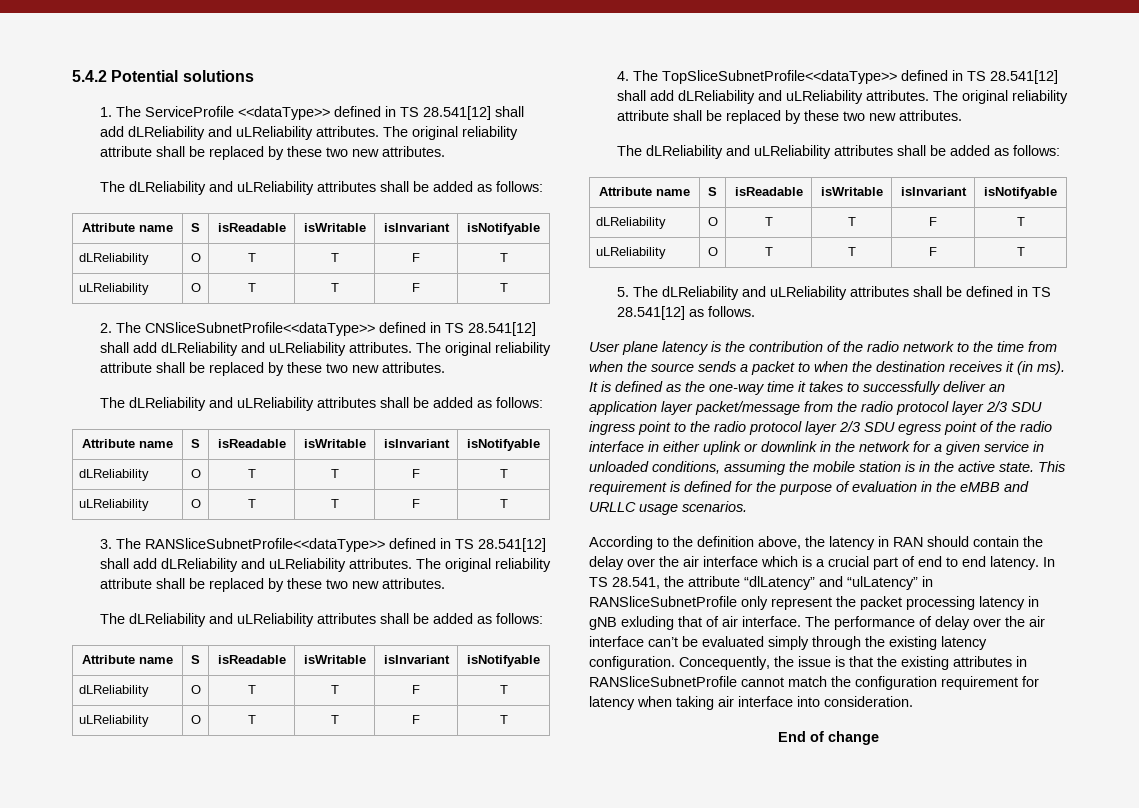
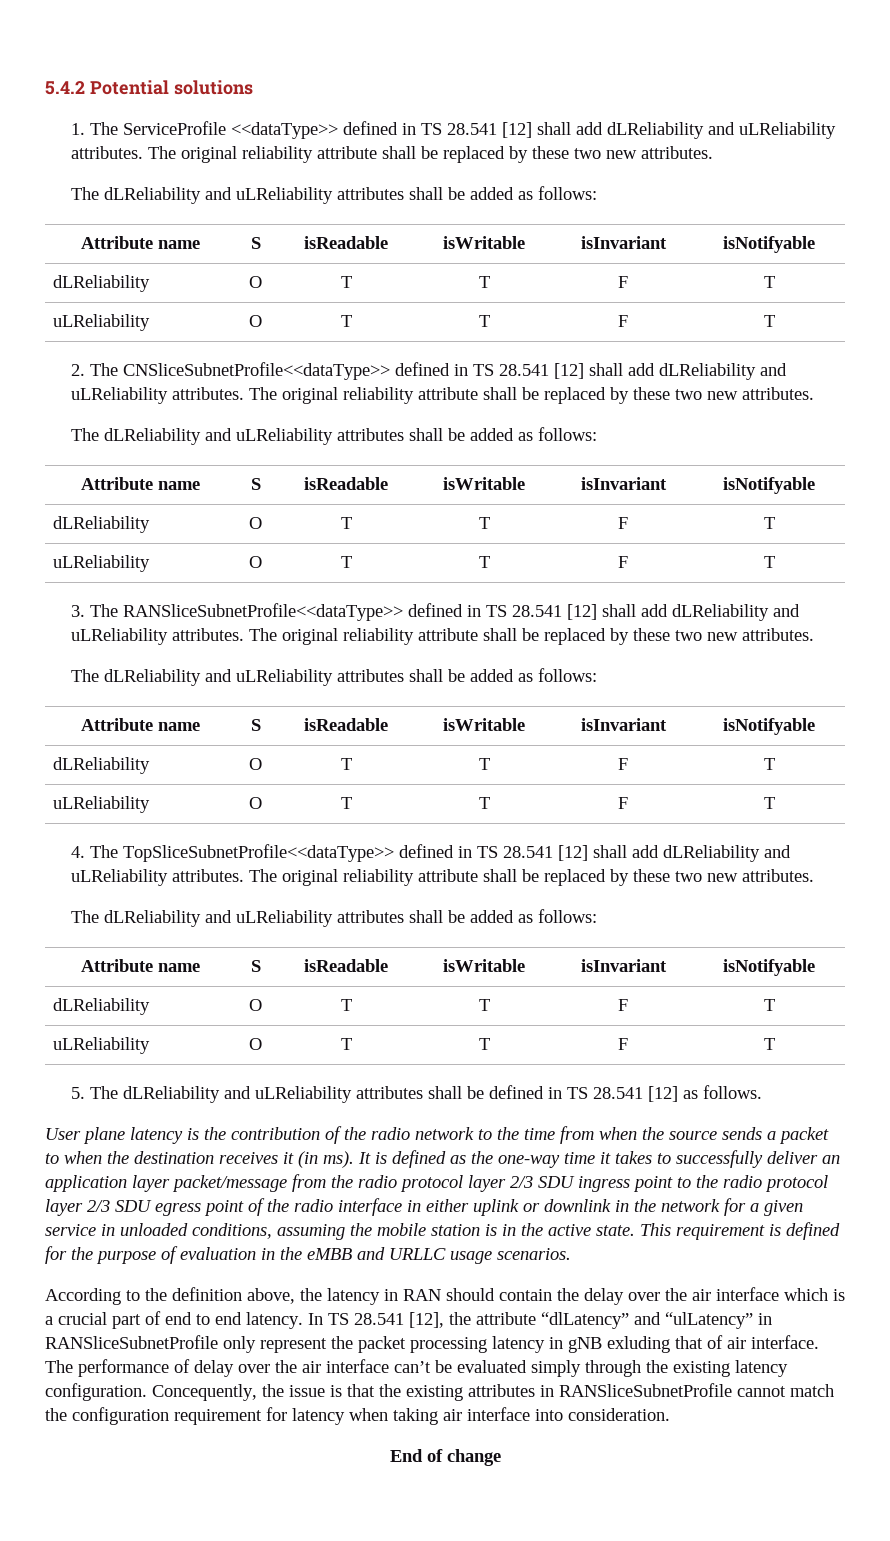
- 1. The ServiceProfile <<dataType>> defined in TS 28.541[12] shall add dLReliability and uLReliability attributes.
+ 1. The ServiceProfile <<dataType>> defined in TS 28.541 [12] shall add dLReliability and uLReliability attributes.
- 2. The CNSliceSubnetProfile<<dataType>> defined in TS 28.541[12] shall add dLReliability and uLReliability attributes.
+ 2. The CNSliceSubnetProfile<<dataType>> defined in TS 28.541 [12] shall add dLReliability and uLReliability attributes.
- 3. The RANSliceSubnetProfile<<dataType>> defined in TS 28.541[12] shall add dLReliability and uLReliability attributes.
+ 3. The RANSliceSubnetProfile<<dataType>> defined in TS 28.541 [12] shall add dLReliability and uLReliability attributes.
- 4. The TopSliceSubnetProfile<<dataType>> defined in TS 28.541[12] shall add dLReliability and uLReliability attributes.
+ 4. The TopSliceSubnetProfile<<dataType>> defined in TS 28.541 [12] shall add dLReliability and uLReliability attributes.
- 5. The dLReliability and uLReliability attributes shall be defined in TS 28.541[12] as follows.
+ 5. The dLReliability and uLReliability attributes shall be defined in TS 28.541 [12] as follows.
- In TS 28.541, the attribute “dlLatency” and “ulLatency” in RANSliceSubnetProfile only represent the packet processing latency in gNB exluding that of air interface.
+ In TS 28.541 [12], the attribute “dlLatency” and “ulLatency” in RANSliceSubnetProfile only represent the packet processing latency in gNB exluding that of air interface.

